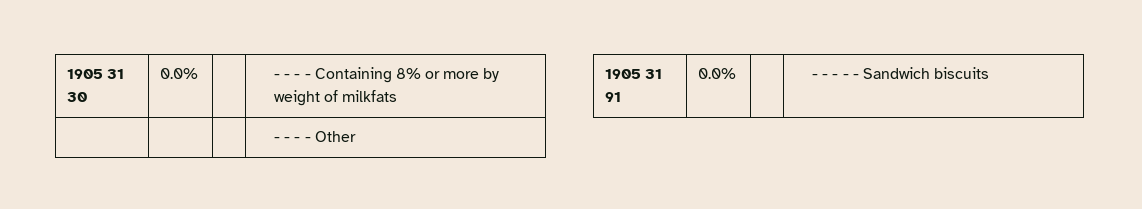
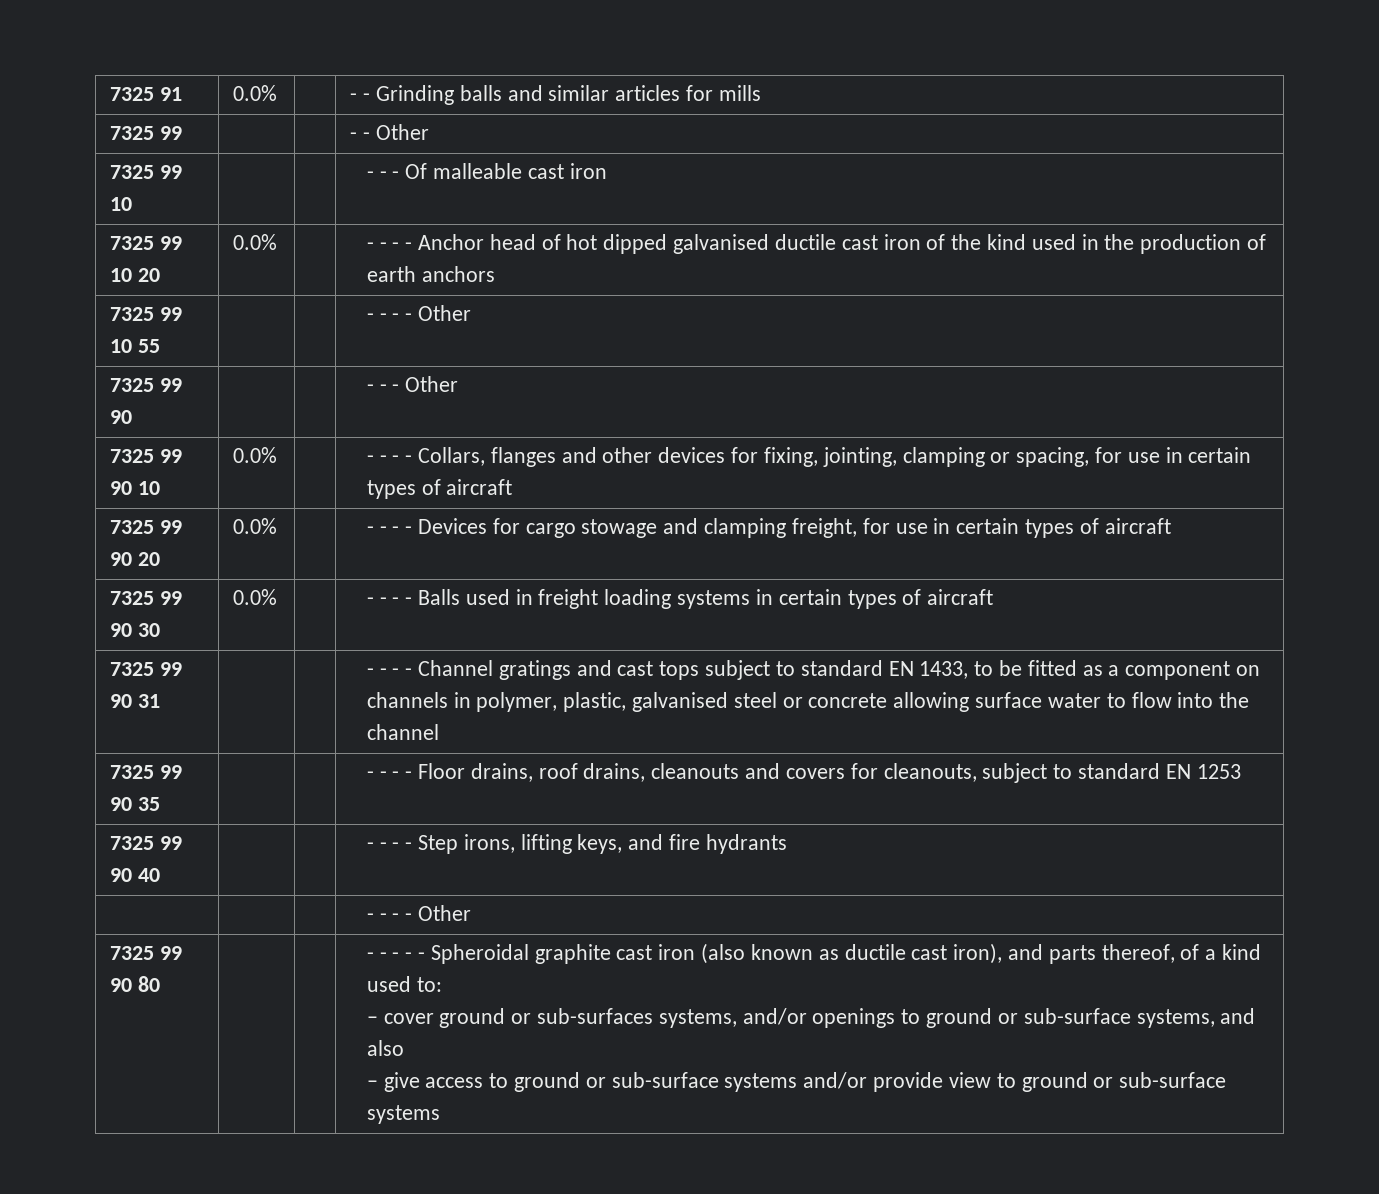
- 1905 31 30 | 0.0% | | - - - - Containing 8% or more by weight of milkfats
+ 7325 91 | 0.0% | | - - Grinding balls and similar articles for mills
+ 7325 99 | | | - - Other
+ 7325 99 10 | | | - - - Of malleable cast iron
+ 7325 99 10 20 | 0.0% | | - - - - Anchor head of hot dipped galvanised ductile cast iron of the kind used in the production of earth anchors
+ 7325 99 10 55 | | | - - - - Other
+ 7325 99 90 | | | - - - Other
+ 7325 99 90 10 | 0.0% | | - - - - Collars, flanges and other devices for fixing, jointing, clamping or spacing, for use in certain types of aircraft
+ 7325 99 90 20 | 0.0% | | - - - - Devices for cargo stowage and clamping freight, for use in certain types of aircraft
+ 7325 99 90 30 | 0.0% | | - - - - Balls used in freight loading systems in certain types of aircraft
+ 7325 99 90 31 | | | - - - - Channel gratings and cast tops subject to standard EN 1433, to be fitted as a component on channels in polymer, plastic, galvanised steel or concrete allowing surface water to flow into the channel
+ 7325 99 90 35 | | | - - - - Floor drains, roof drains, cleanouts and covers for cleanouts, subject to standard EN 1253
+ 7325 99 90 40 | | | - - - - Step irons, lifting keys, and fire hydrants
  | | | - - - - Other
- 1905 31 91 | 0.0% | | - - - - - Sandwich biscuits
+ 7325 99 90 80 | | | - - - - - Spheroidal graphite cast iron (also known as ductile cast iron), and parts thereof, of a kind used to:
+ – cover ground or sub-surfaces systems, and/or openings to ground or sub-surface systems, and also
+ – give access to ground or sub-surface systems and/or provide view to ground or sub-surface systems

